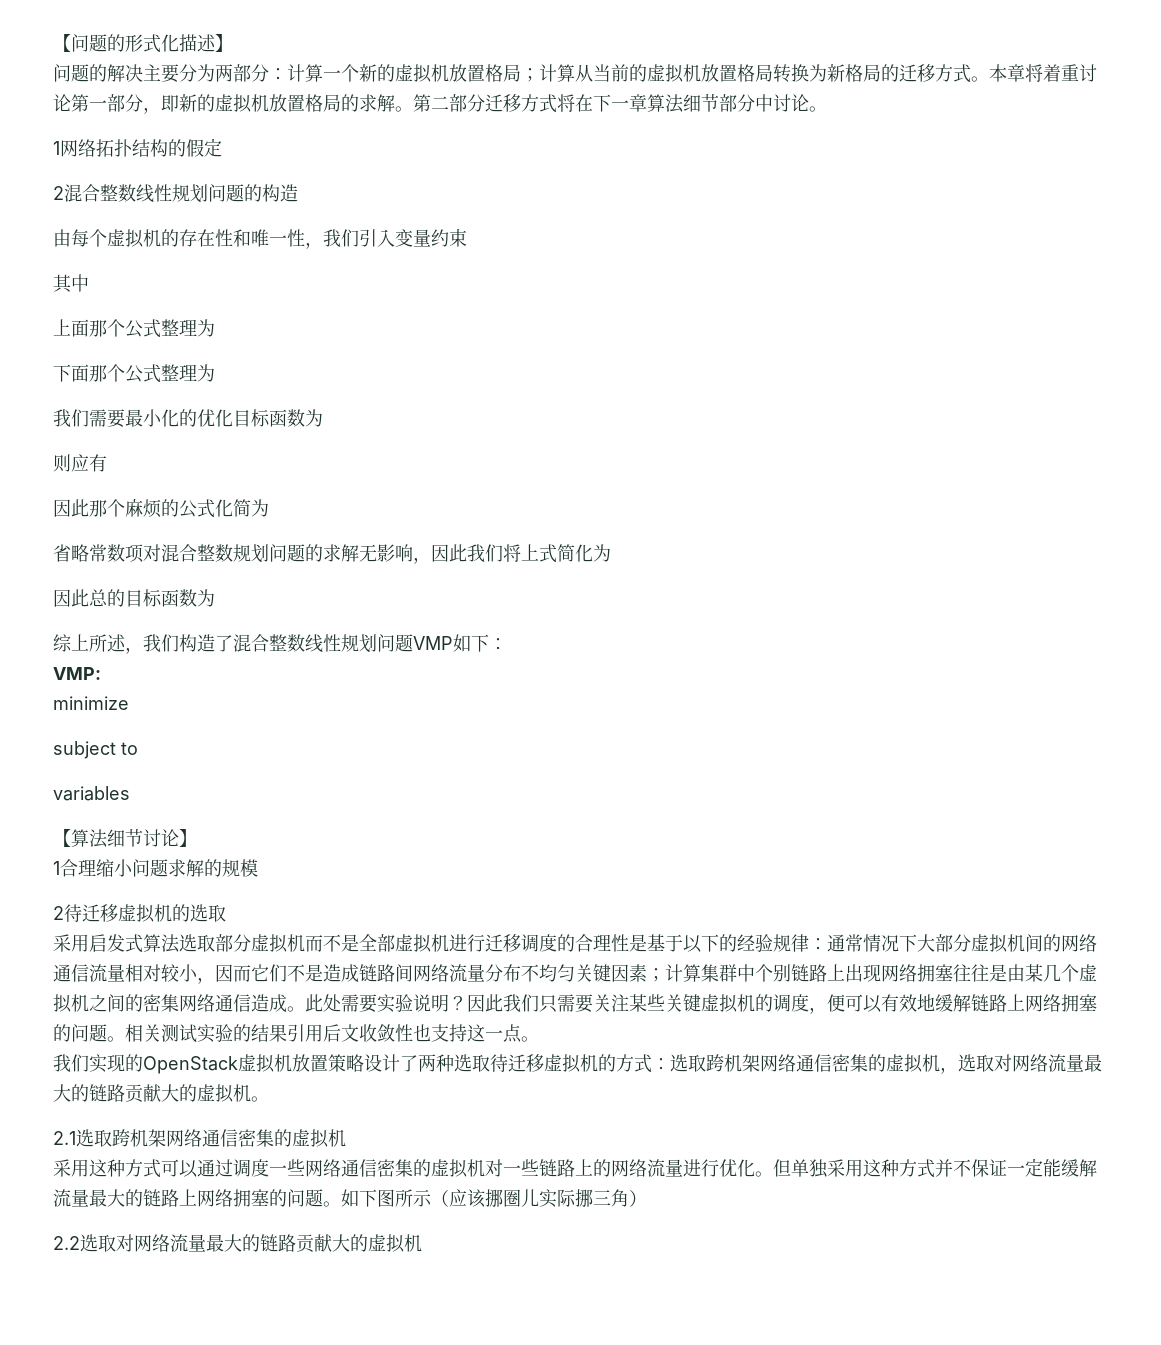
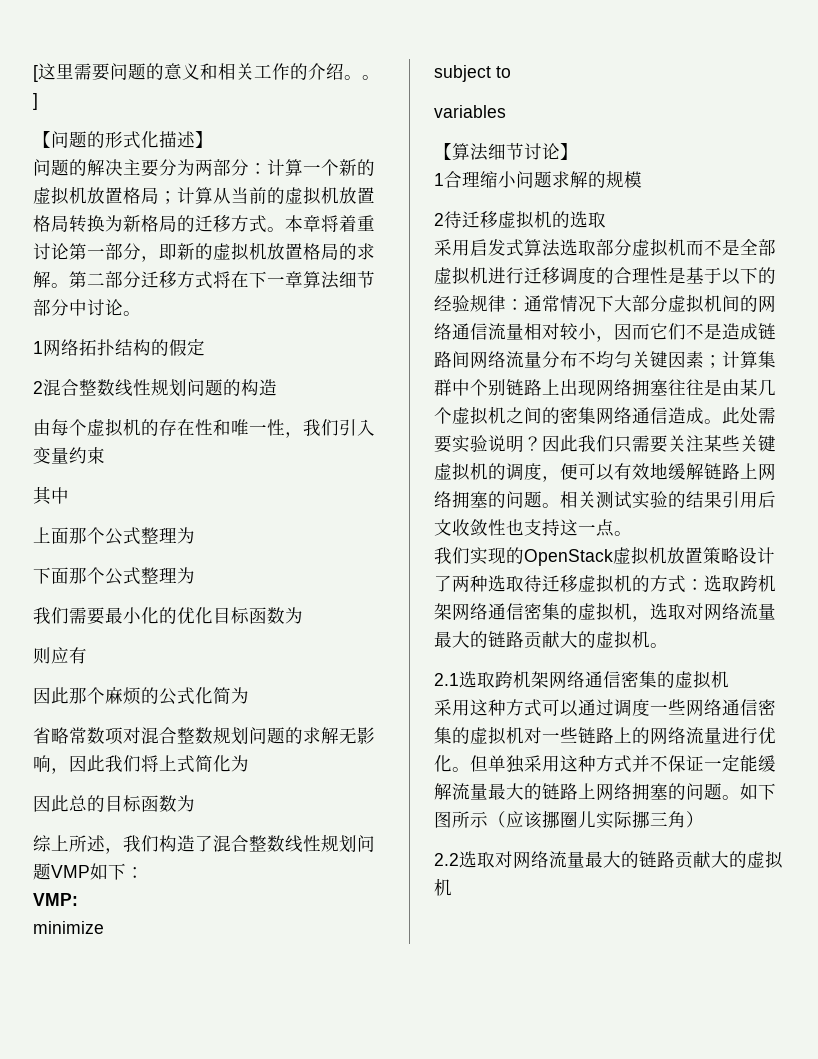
+ [这里需要问题的意义和相关工作的介绍。。]

